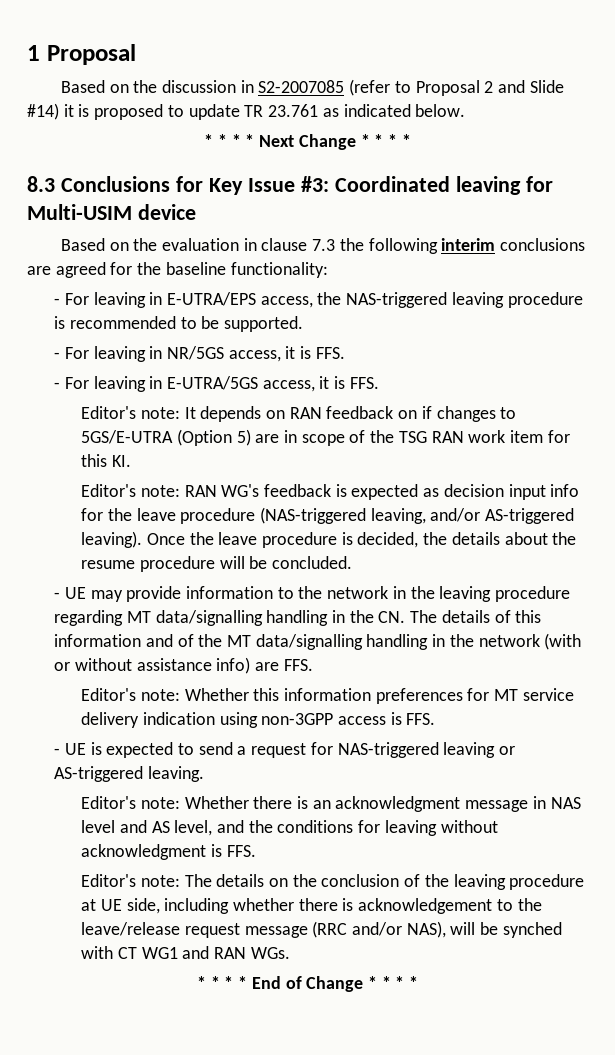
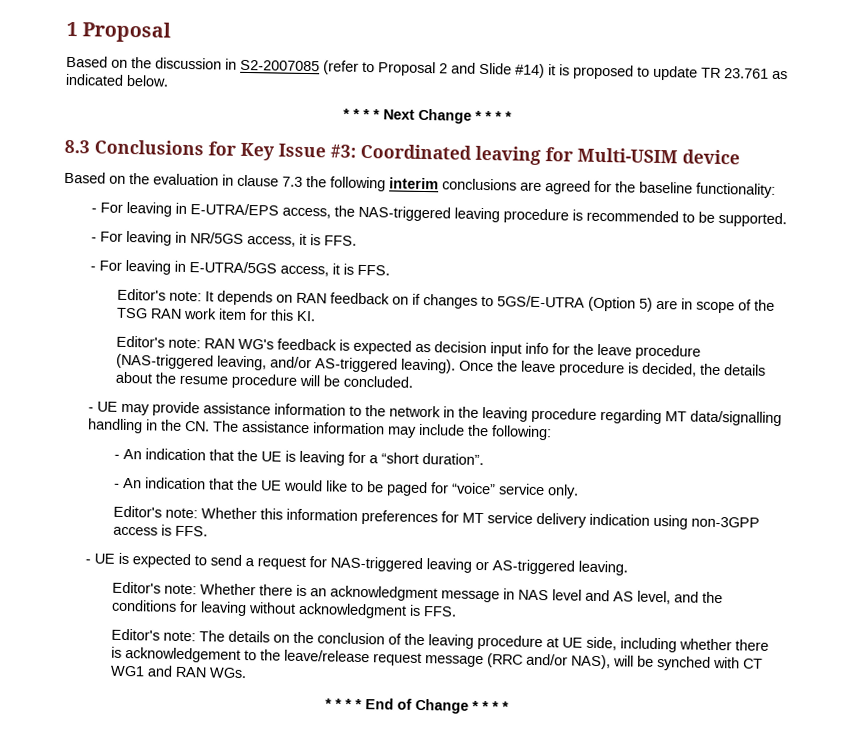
- - UE may provide information to the network in the leaving procedure regarding MT data/signalling handling in the CN. The details of this information and of the MT data/signalling handling in the network (with or without assistance info) are FFS.
+ - UE may provide assistance information to the network in the leaving procedure regarding MT data/signalling handling in the CN. The assistance information may include the following:
+ - An indication that the UE is leaving for a “short duration”.
+ - An indication that the UE would like to be paged for “voice” service only.

